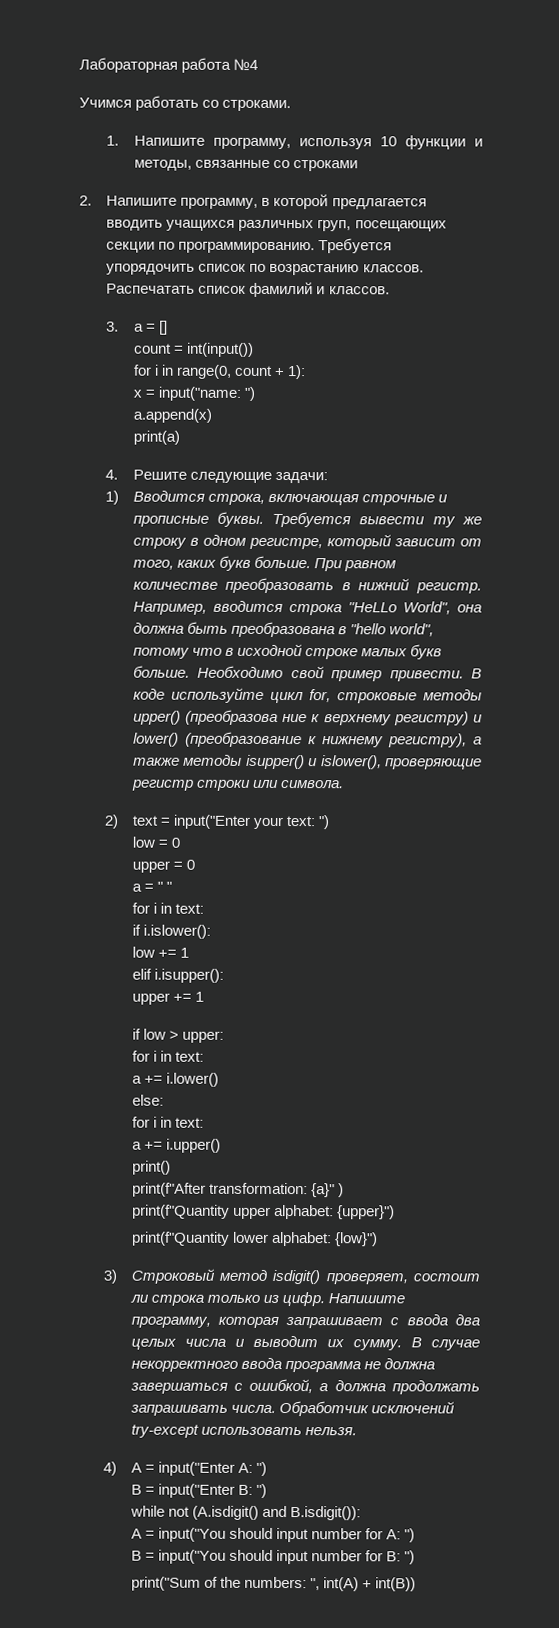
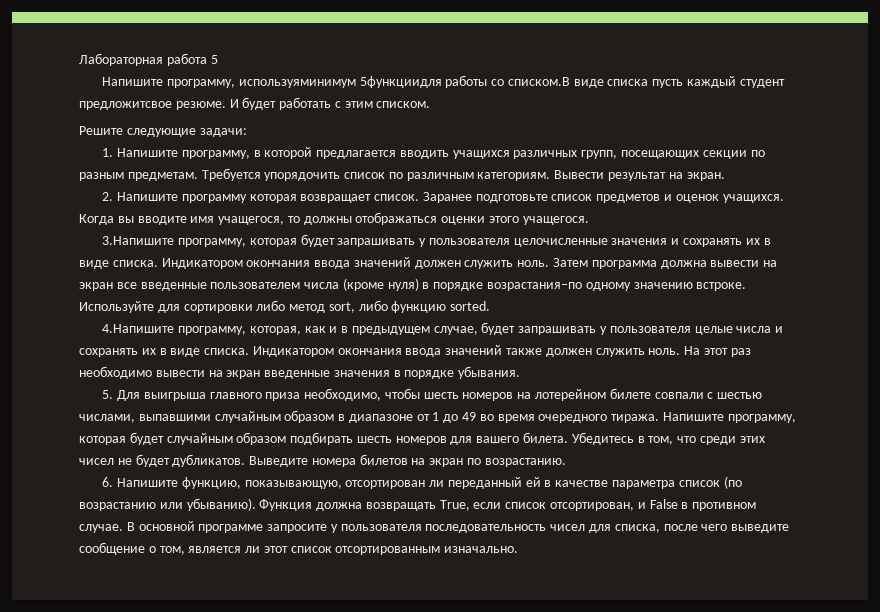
- Лабораторная работа №4
- Учимся работать со строками.
- 1. Напишите программу, используя 10 функции и методы, связанные со строками
- 2. Напишите программу, в которой предлагается вводить учащихся различных груп, посещающих секции по программированию.
+ Лабораторная работа 5
+ Напишите программу, используяминимум 5функциидля работы со списком.В виде списка пусть каждый студент предложитсвое резюме. И будет работать с этим списком.
+ Решите следующие задачи:
+ 1. Напишите программу, в которой предлагается вводить учащихся различных групп, посещающих секции по разным предметам.
- Требуется упорядочить список по возрастанию классов. Распечатать список фамилий и классов.
- 3. a = []
- count = int(input())
- for i in range(0, count + 1):
- x = input("name: ")
- a.append(x)
- print(a)
- 4. Решите следующие задачи:
- 1) Вводится строка, включающая строчные и прописные буквы. Требуется вывести ту же строку в одном регистре, который зависит от того, каких букв больше. При равном количестве преобразовать в нижний регистр. Например, вводится строка "HeLLo World", она должна быть преобразована в "hello world", потому что в исходной строке малых букв больше. Необходимо свой пример привести. В коде используйте цикл for, строковые методы upper() (преобразова ние к верхнему регистру) и lower() (преобразование к нижнему регистру), а также методы isupper() и islower(), проверяющие регистр строки или символа.
- 2) text = input("Enter your text: ")
- low = 0
- upper = 0
- a = " "
- for i in text:
- if i.islower():
- low += 1
- elif i.isupper():
- upper += 1
- if low > upper:
- for i in text:
- a += i.lower()
- else:
- for i in text:
- a += i.upper()
- print()
- print(f"After transformation: {a}" )
- print(f"Quantity upper alphabet: {upper}")
- print(f"Quantity lower alphabet: {low}")
- 3) Строковый метод isdigit() проверяет, состоит ли строка только из цифр. Напишите программу, которая запрашивает с ввода два целых числа и выводит их сумму. В случае некорректного ввода программа не должна завершаться с ошибкой, а должна продолжать запрашивать числа. Обработчик исключений try-except использовать нельзя.
- 4) A = input("Enter A: ")
- B = input("Enter B: ")
- while not (A.isdigit() and B.isdigit()):
- A = input("You should input number for A: ")
- B = input("You should input number for B: ")
- print("Sum of the numbers: ", int(A) + int(B))
+ Требуется упорядочить список по различным категориям. Вывести результат на экран.
+ 2. Напишите программу которая возвращает список. Заранее подготовьте список предметов и оценок учащихся. Когда вы вводите имя учащегося, то должны отображаться оценки этого учащегося.
+ 3.Напишите программу, которая будет запрашивать у пользователя целочисленные значения и сохранять их в виде списка. Индикатором окончания ввода значений должен служить ноль. Затем программа должна вывести на экран все введенные пользователем числа (кроме нуля) в порядке возрастания–по одному значению встроке. Используйте для сортировки либо метод sort, либо функцию sorted.
+ 4.Напишите программу, которая, как и в предыдущем случае, будет запрашивать у пользователя целые числа и сохранять их в виде списка. Индикатором окончания ввода значений также должен служить ноль. На этот раз необходимо вывести на экран введенные значения в порядке убывания.
+ 5. Для выигрыша главного приза необходимо, чтобы шесть номеров на лотерейном билете совпали с шестью числами, выпавшими случайным образом в диапазоне от 1 до 49 во время очередного тиража. Напишите программу, которая будет случайным образом подбирать шесть номеров для вашего билета. Убедитесь в том, что среди этих чисел не будет дубликатов. Выведите номера билетов на экран по возрастанию.
+ 6. Напишите функцию, показывающую, отсортирован ли переданный ей в качестве параметра список (по возрастанию или убыванию). Функция должна возвращать True, если список отсортирован, и False в противном случае. В основной программе запросите у пользователя последовательность чисел для списка, после чего выведите сообщение о том, является ли этот список отсортированным изначально.

